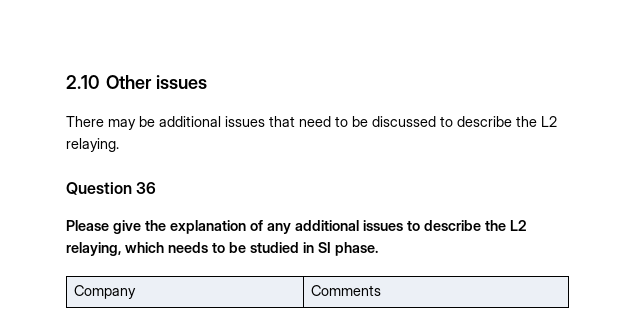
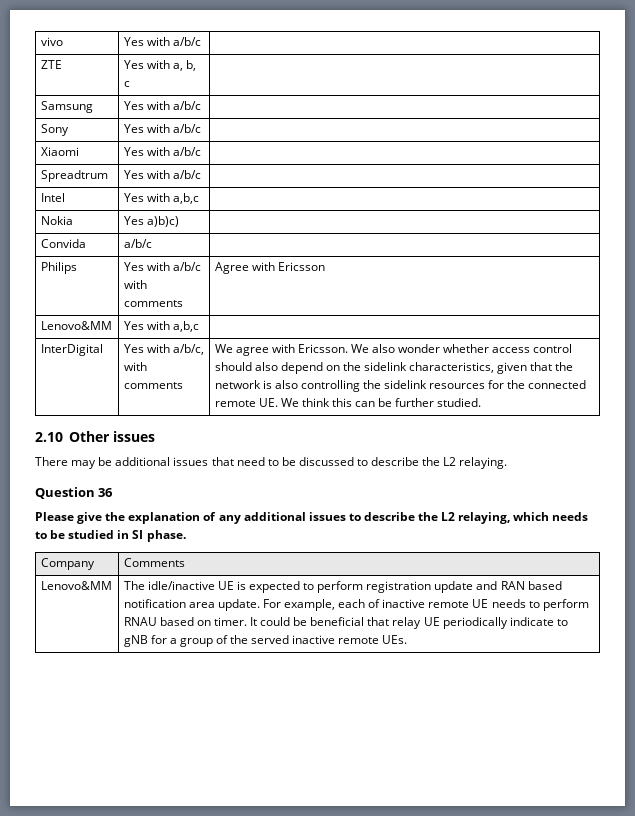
+ vivo | Yes with a/b/c |
+ ZTE | Yes with a, b, c |
+ Samsung | Yes with a/b/c |
+ Sony | Yes with a/b/c |
+ Xiaomi | Yes with a/b/c |
+ Spreadtrum | Yes with a/b/c |
+ Intel | Yes with a,b,c |
+ Nokia | Yes a)b)c) |
+ Convida | a/b/c |
+ Philips | Yes with a/b/c with comments | Agree with Ericsson
+ Lenovo&MM | Yes with a,b,c |
+ InterDigital | Yes with a/b/c, with comments | We agree with Ericsson. We also wonder whether access control should also depend on the sidelink characteristics, given that the network is also controlling the sidelink resources for the connected remote UE. We think this can be further studied.
+ Lenovo&MM | The idle/inactive UE is expected to perform registration update and RAN based notification area update. For example, each of inactive remote UE needs to perform RNAU based on timer. It could be beneficial that relay UE periodically indicate to gNB for a group of the served inactive remote UEs.

